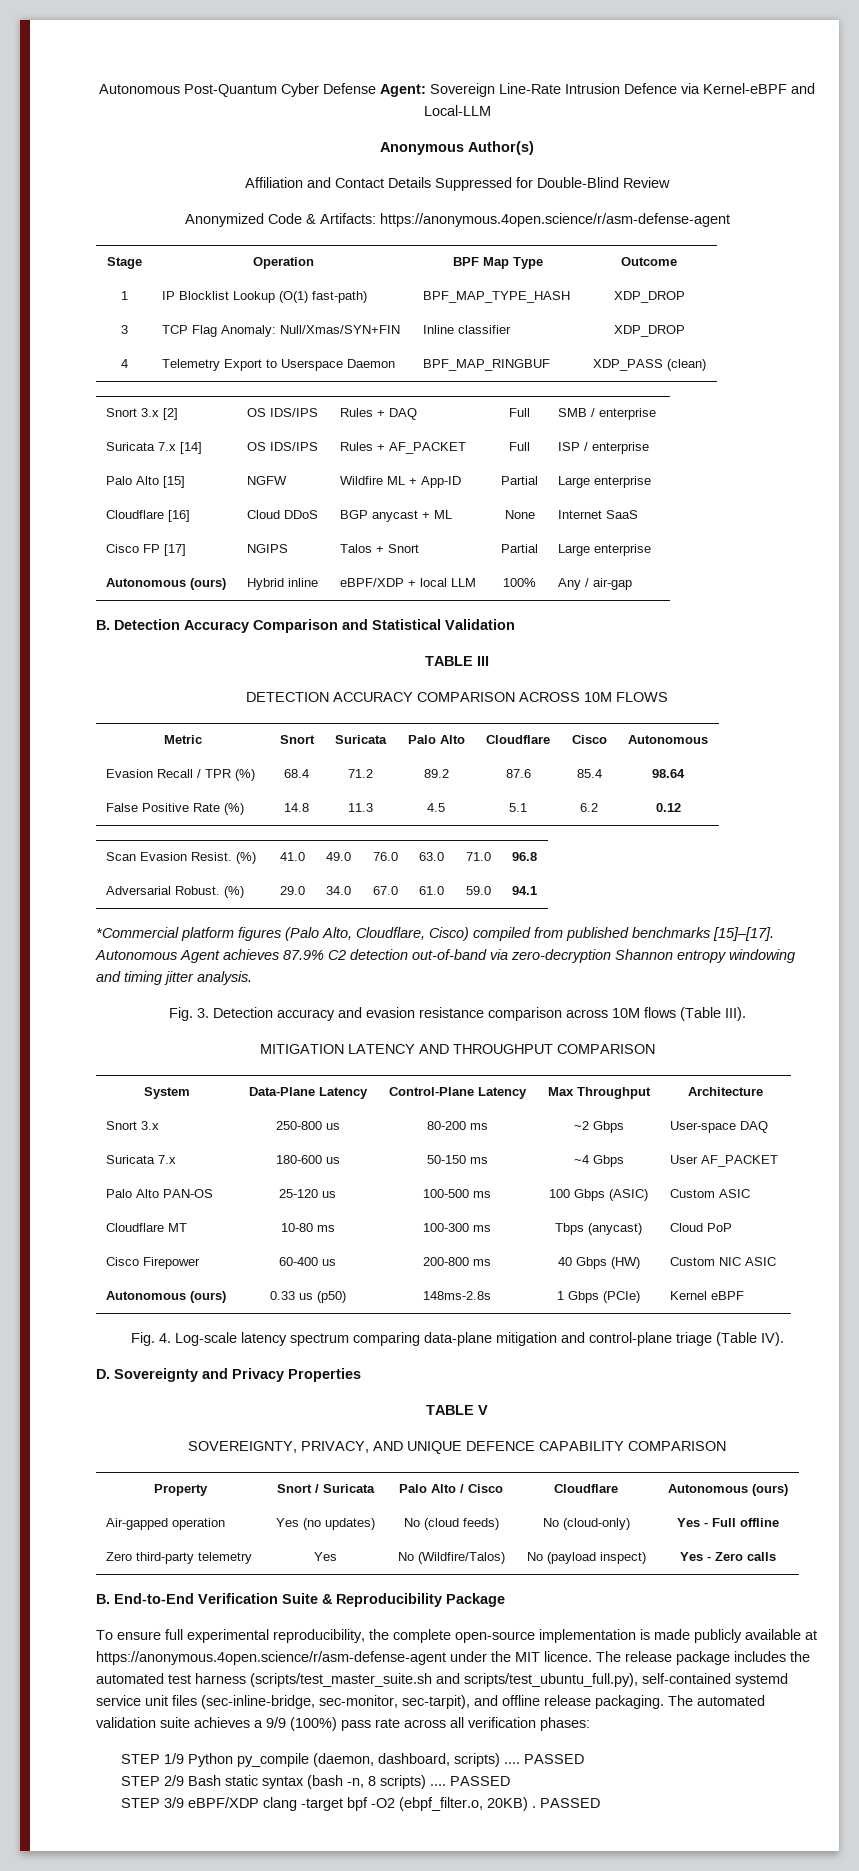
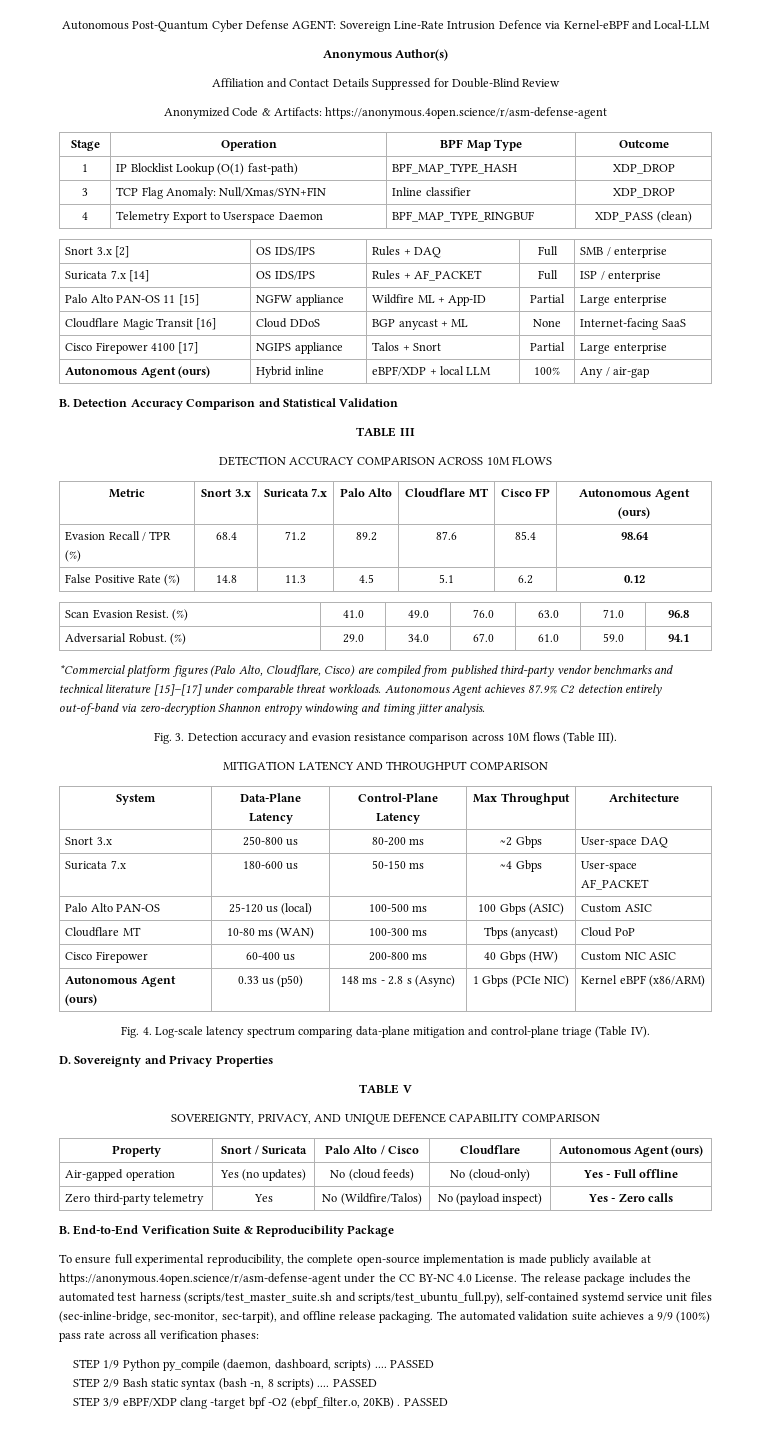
- Autonomous Post-Quantum Cyber Defense Agent: Sovereign Line-Rate Intrusion Defence via Kernel-eBPF and Local-LLM
+ Autonomous Post-Quantum Cyber Defense AGENT: Sovereign Line-Rate Intrusion Defence via Kernel-eBPF and Local-LLM
- 4 | Telemetry Export to Userspace Daemon | BPF_MAP_RINGBUF | XDP_PASS (clean)
+ 4 | Telemetry Export to Userspace Daemon | BPF_MAP_TYPE_RINGBUF | XDP_PASS (clean)
- Palo Alto [15] | NGFW | Wildfire ML + App-ID | Partial | Large enterprise
+ Palo Alto PAN-OS 11 [15] | NGFW appliance | Wildfire ML + App-ID | Partial | Large enterprise
- Cloudflare [16] | Cloud DDoS | BGP anycast + ML | None | Internet SaaS
+ Cloudflare Magic Transit [16] | Cloud DDoS | BGP anycast + ML | None | Internet-facing SaaS
- Cisco FP [17] | NGIPS | Talos + Snort | Partial | Large enterprise
+ Cisco Firepower 4100 [17] | NGIPS appliance | Talos + Snort | Partial | Large enterprise
- Autonomous (ours) | Hybrid inline | eBPF/XDP + local LLM | 100% | Any / air-gap
+ Autonomous Agent (ours) | Hybrid inline | eBPF/XDP + local LLM | 100% | Any / air-gap
- Metric | Snort | Suricata | Palo Alto | Cloudflare | Cisco | Autonomous
+ Metric | Snort 3.x | Suricata 7.x | Palo Alto | Cloudflare MT | Cisco FP | Autonomous Agent (ours)
- *Commercial platform figures (Palo Alto, Cloudflare, Cisco) compiled from published benchmarks [15]–[17].
+ *Commercial platform figures (Palo Alto, Cloudflare, Cisco) are compiled from published third-party vendor benchmarks and technical literature [15]–[17] under comparable threat workloads.
- Autonomous Agent achieves 87.9% C2 detection out-of-band via zero-decryption Shannon entropy windowing and timing jitter analysis.
+ Autonomous Agent achieves 87.9% C2 detection entirely out-of-band via zero-decryption Shannon entropy windowing and timing jitter analysis.
- Suricata 7.x | 180-600 us | 50-150 ms | ~4 Gbps | User AF_PACKET
+ Suricata 7.x | 180-600 us | 50-150 ms | ~4 Gbps | User-space AF_PACKET
- Palo Alto PAN-OS | 25-120 us | 100-500 ms | 100 Gbps (ASIC) | Custom ASIC
+ Palo Alto PAN-OS | 25-120 us (local) | 100-500 ms | 100 Gbps (ASIC) | Custom ASIC
- Cloudflare MT | 10-80 ms | 100-300 ms | Tbps (anycast) | Cloud PoP
+ Cloudflare MT | 10-80 ms (WAN) | 100-300 ms | Tbps (anycast) | Cloud PoP
- Autonomous (ours) | 0.33 us (p50) | 148ms-2.8s | 1 Gbps (PCIe) | Kernel eBPF
+ Autonomous Agent (ours) | 0.33 us (p50) | 148 ms - 2.8 s (Async) | 1 Gbps (PCIe NIC) | Kernel eBPF (x86/ARM)
- Property | Snort / Suricata | Palo Alto / Cisco | Cloudflare | Autonomous (ours)
+ Property | Snort / Suricata | Palo Alto / Cisco | Cloudflare | Autonomous Agent (ours)
- To ensure full experimental reproducibility, the complete open-source implementation is made publicly available at https://anonymous.4open.science/r/asm-defense-agent under the MIT licence.
+ To ensure full experimental reproducibility, the complete open-source implementation is made publicly available at https://anonymous.4open.science/r/asm-defense-agent under the CC BY-NC 4.0 License.

